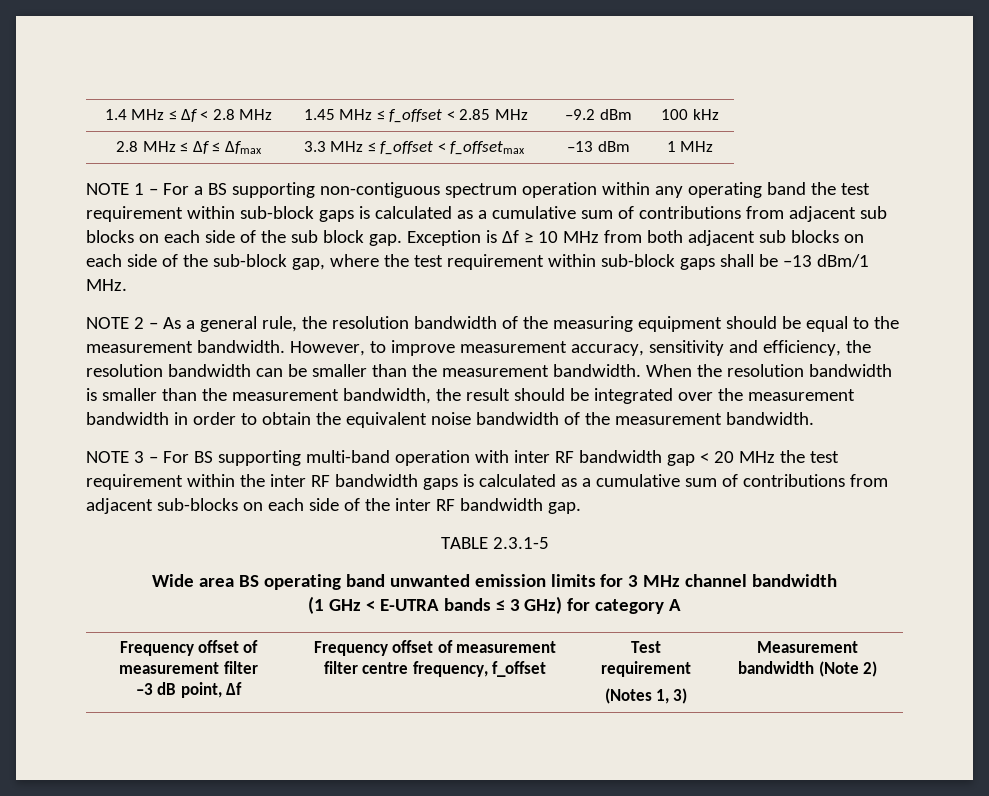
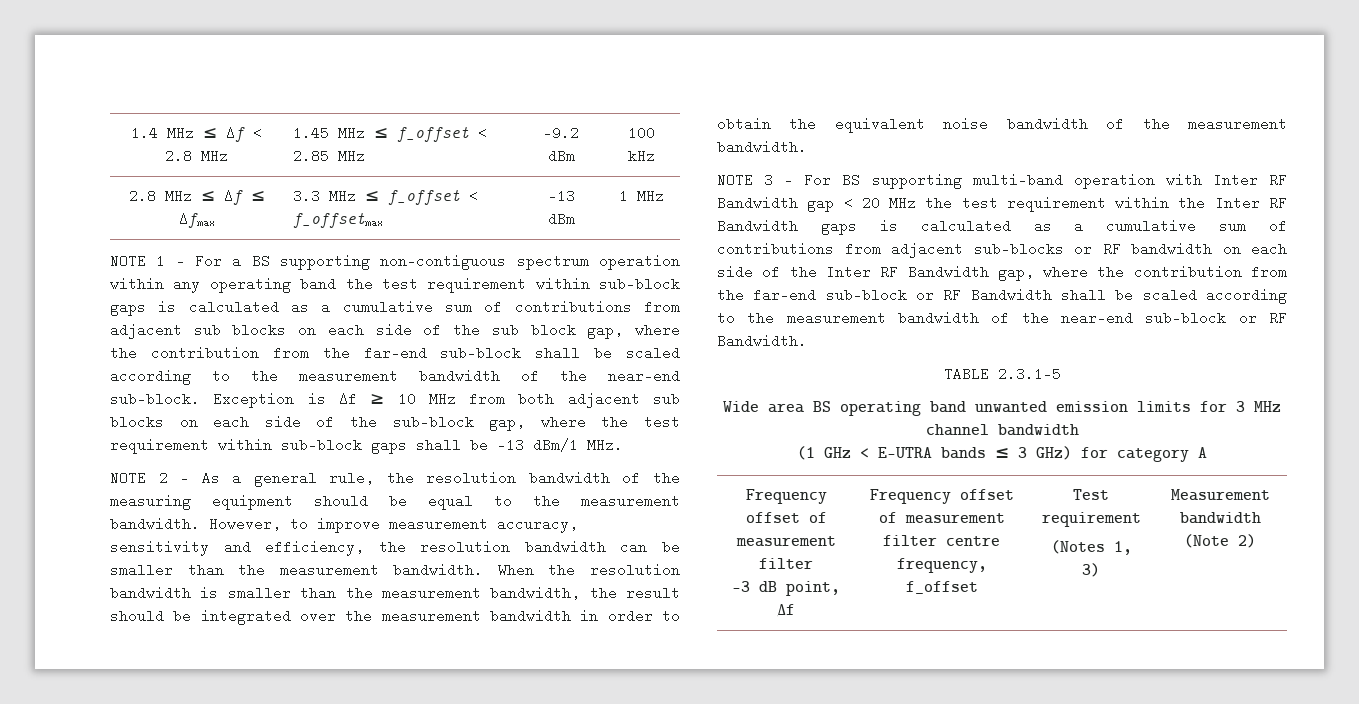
- NOTE 1 – For a BS supporting non-contiguous spectrum operation within any operating band the test requirement within sub-block gaps is calculated as a cumulative sum of contributions from adjacent sub blocks on each side of the sub block gap.
+ NOTE 1 – For a BS supporting non-contiguous spectrum operation within any operating band the test requirement within sub-block gaps is calculated as a cumulative sum of contributions from adjacent sub blocks on each side of the sub block gap, where the contribution from the far-end sub-block shall be scaled according to the measurement bandwidth of the near-end sub-block.
- NOTE 3 – For BS supporting multi-band operation with inter RF bandwidth gap < 20 MHz the test requirement within the inter RF bandwidth gaps is calculated as a cumulative sum of contributions from adjacent sub-blocks on each side of the inter RF bandwidth gap.
+ NOTE 3 – For BS supporting multi-band operation with Inter RF Bandwidth gap < 20 MHz the test requirement within the Inter RF Bandwidth gaps is calculated as a cumulative sum of contributions from adjacent sub-blocks or RF bandwidth on each side of the Inter RF Bandwidth gap, where the contribution from the far-end sub-block or RF Bandwidth shall be scaled according to the measurement bandwidth of the near-end sub-block or RF Bandwidth.

